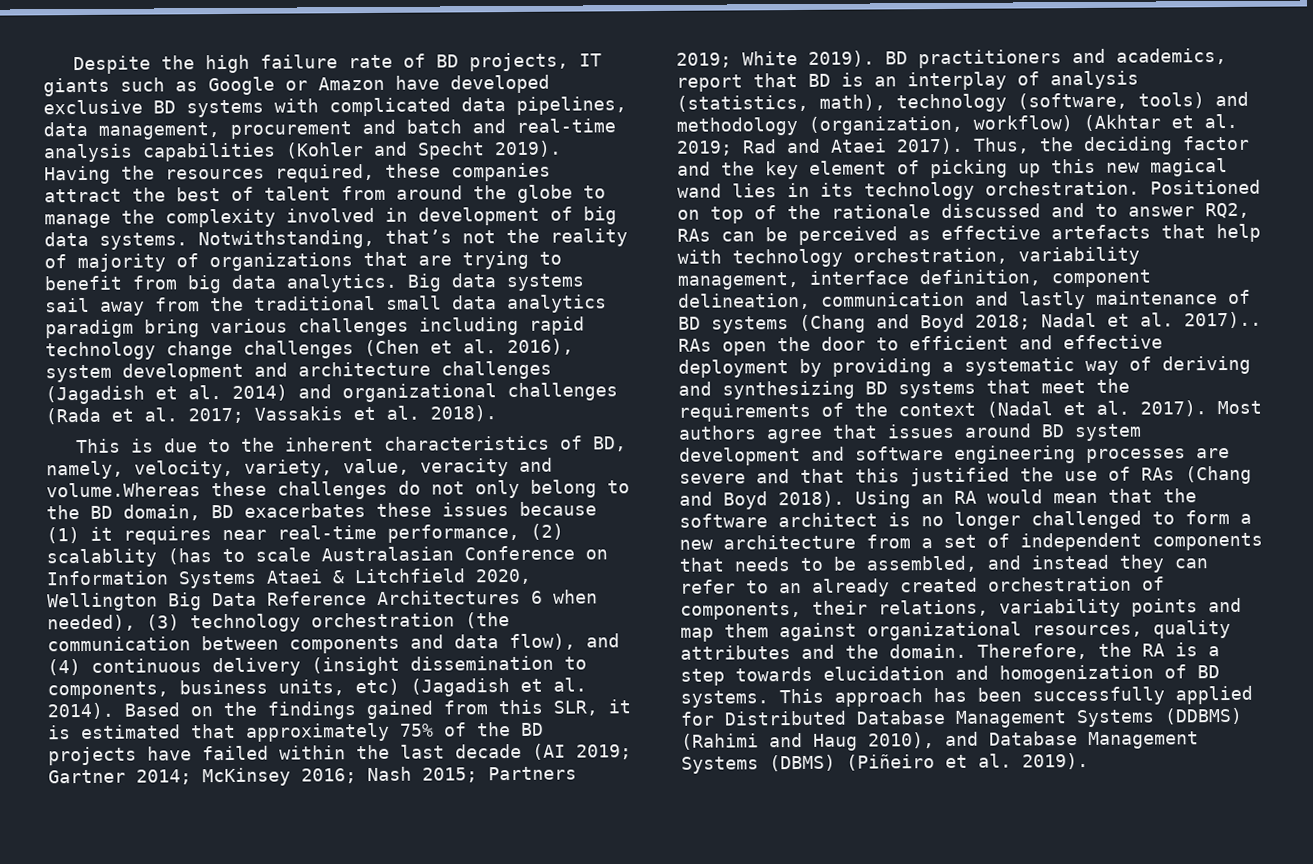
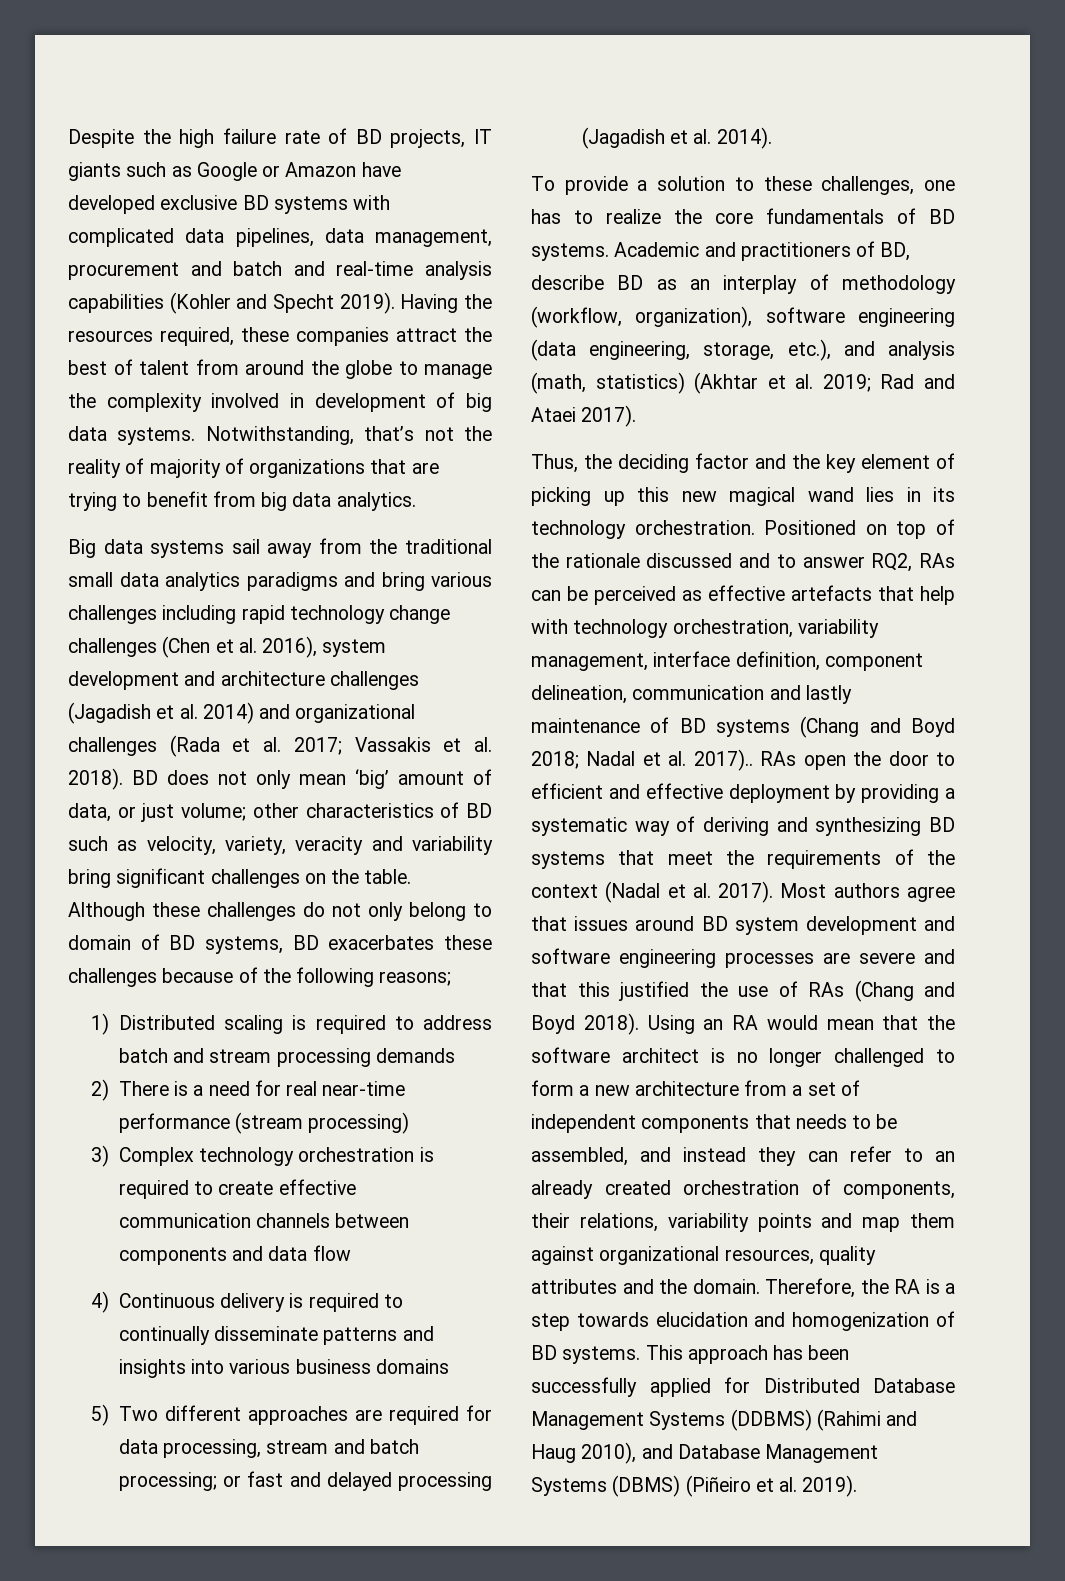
- Notwithstanding, that’s not the reality of majority of organizations that are trying to benefit from big data analytics. Big data systems sail away from the traditional small data analytics paradigm bring various challenges including rapid technology change challenges (Chen et al. 2016), system development and architecture challenges (Jagadish et al. 2014) and organizational challenges (Rada et al. 2017;
+ Notwithstanding, that’s not the reality of majority of organizations that are trying to benefit from big data analytics.
+ Big data systems sail away from the traditional small data analytics paradigms and bring various challenges including rapid technology change challenges (Chen et al. 2016), system development and architecture challenges (Jagadish et al. 2014) and organizational challenges (Rada et al. 2017;
- Vassakis et al. 2018).
- This is due to the inherent characteristics of BD, namely, velocity, variety, value, veracity and volume.Whereas these challenges do not only belong to the BD domain, BD exacerbates these issues because (1) it requires near real-time performance, (2) scalablity (has to scale Australasian Conference on Information Systems Ataei & Litchfield 2020, Wellington Big Data Reference Architectures 6 when needed), (3) technology orchestration (the communication between components and data flow), and (4) continuous delivery (insight dissemination to components, business units, etc) (Jagadish et al. 2014). Based on the findings gained from this SLR, it is estimated that approximately 75% of the BD projects have failed within the last decade (AI 2019; Gartner 2014; McKinsey 2016; Nash 2015; Partners 2019; White 2019). BD practitioners and academics, report that BD is an interplay of analysis (statistics, math), technology (software, tools) and methodology (organization, workflow) (Akhtar et al. 2019;
+ Vassakis et al. 2018). BD does not only mean ‘big’ amount of data, or just volume; other characteristics of BD such as velocity, variety, veracity and variability bring significant challenges on the table. Although these challenges do not only belong to domain of BD systems, BD exacerbates these challenges because of the following reasons;
+ 1) Distributed scaling is required to address batch and stream processing demands
+ 2) There is a need for real near-time performance (stream processing)
+ 3) Complex technology orchestration is required to create effective communication channels between components and data flow
+ 4) Continuous delivery is required to continually disseminate patterns and insights into various business domains
+ 5) Two different approaches are required for data processing, stream and batch processing; or fast and delayed processing (Jagadish et al. 2014).
+ To provide a solution to these challenges, one has to realize the core fundamentals of BD systems. Academic and practitioners of BD, describe BD as an interplay of methodology (workflow, organization), software engineering (data engineering, storage, etc.), and analysis (math, statistics) (Akhtar et al. 2019;
- Rad and Ataei 2017). Thus, the deciding factor and the key element of picking up this new magical wand lies in its technology orchestration.
+ Rad and Ataei 2017).
+ Thus, the deciding factor and the key element of picking up this new magical wand lies in its technology orchestration.

